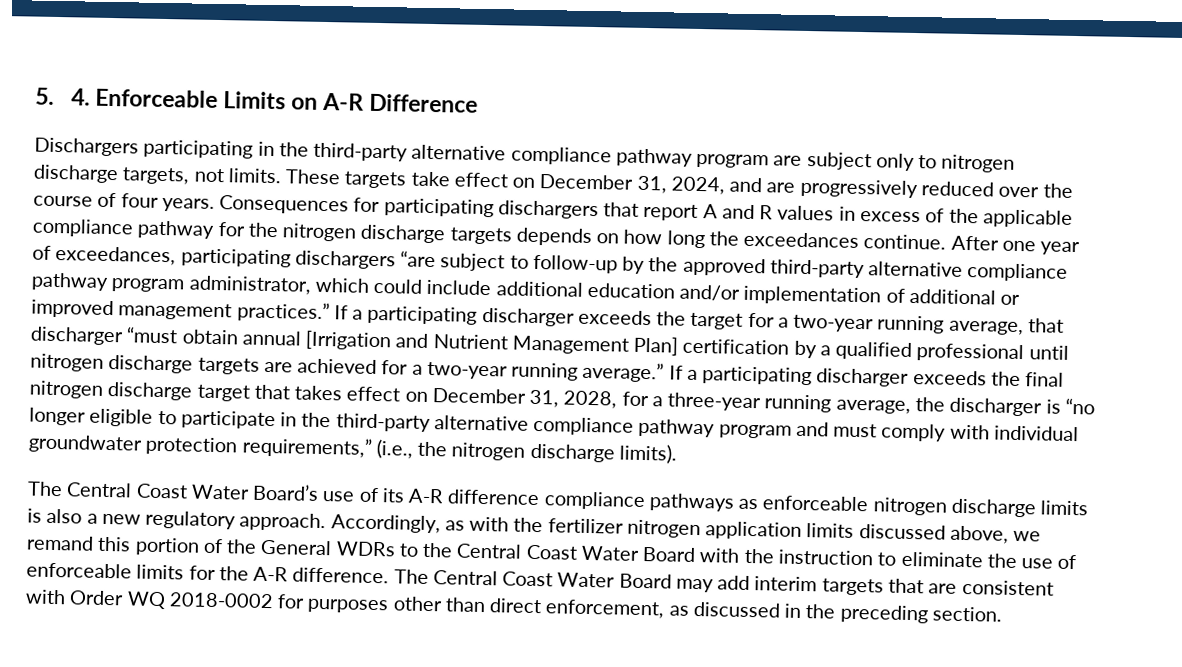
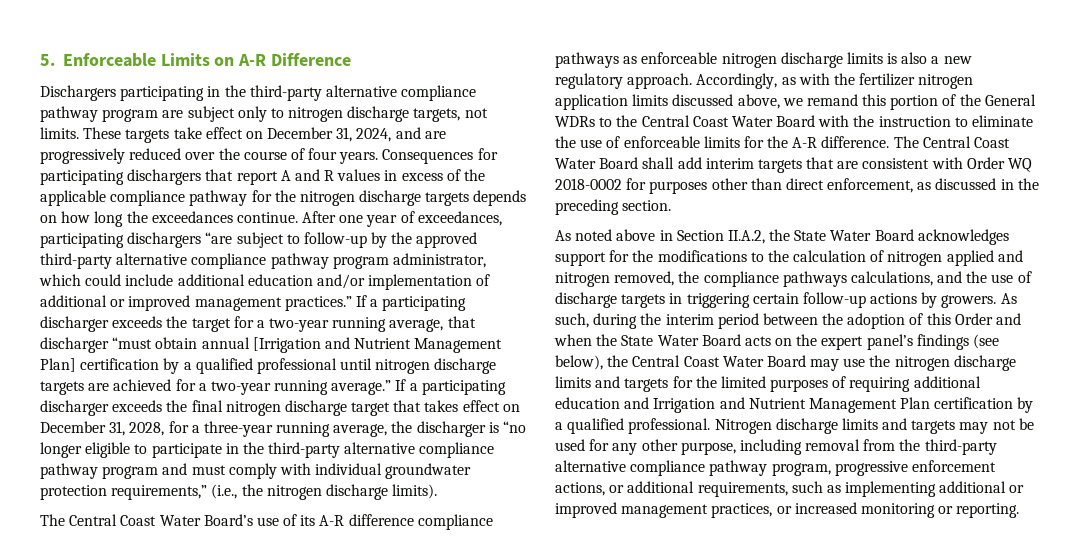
- 5. 4. Enforceable Limits on A-R Difference
+ 5. Enforceable Limits on A-R Difference
- The Central Coast Water Board may add interim targets that are consistent with Order WQ 2018-0002 for purposes other than direct enforcement, as discussed in the preceding section.
+ The Central Coast Water Board shall add interim targets that are consistent with Order WQ 2018-0002 for purposes other than direct enforcement, as discussed in the preceding section.
+ As noted above in Section II.A.2, the State Water Board acknowledges support for the modifications to the calculation of nitrogen applied and nitrogen removed, the compliance pathways calculations, and the use of discharge targets in triggering certain follow-up actions by growers. As such, during the interim period between the adoption of this Order and when the State Water Board acts on the expert panel’s findings (see below), the Central Coast Water Board may use the nitrogen discharge limits and targets for the limited purposes of requiring additional education and Irrigation and Nutrient Management Plan certification by a qualified professional. Nitrogen discharge limits and targets may not be used for any other purpose, including removal from the third-party alternative compliance pathway program, progressive enforcement actions, or additional requirements, such as implementing additional or improved management practices, or increased monitoring or reporting.

